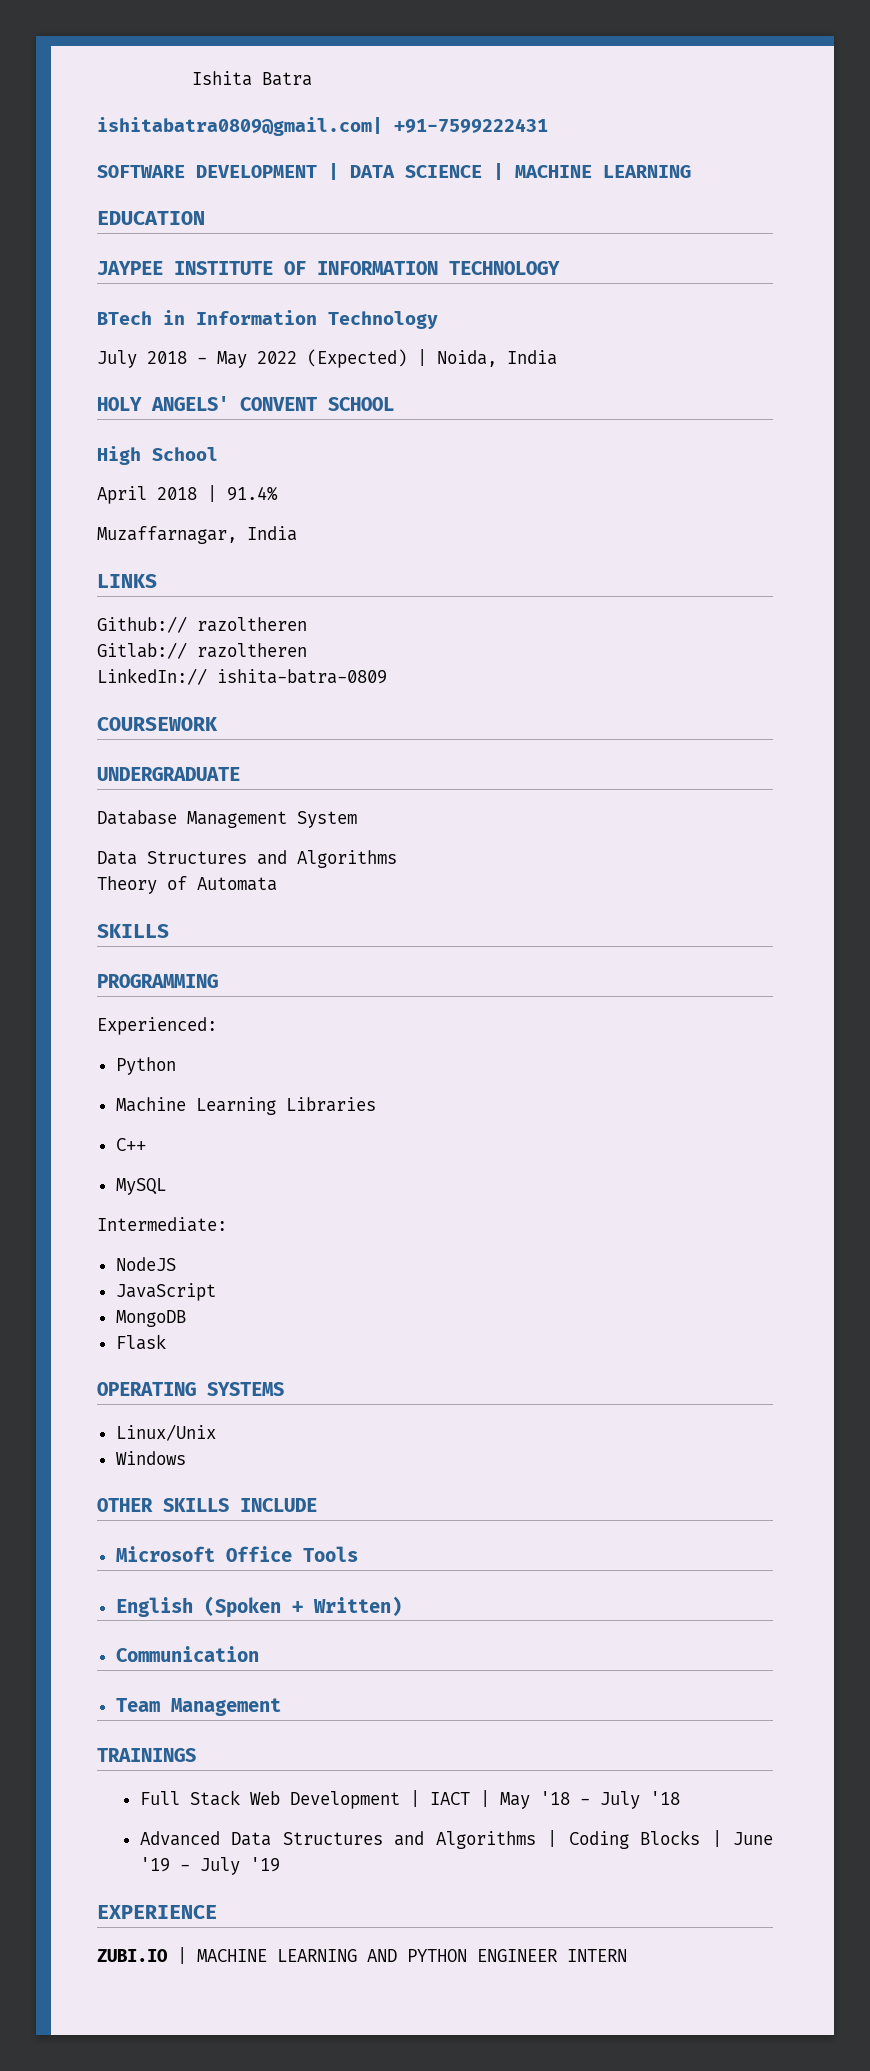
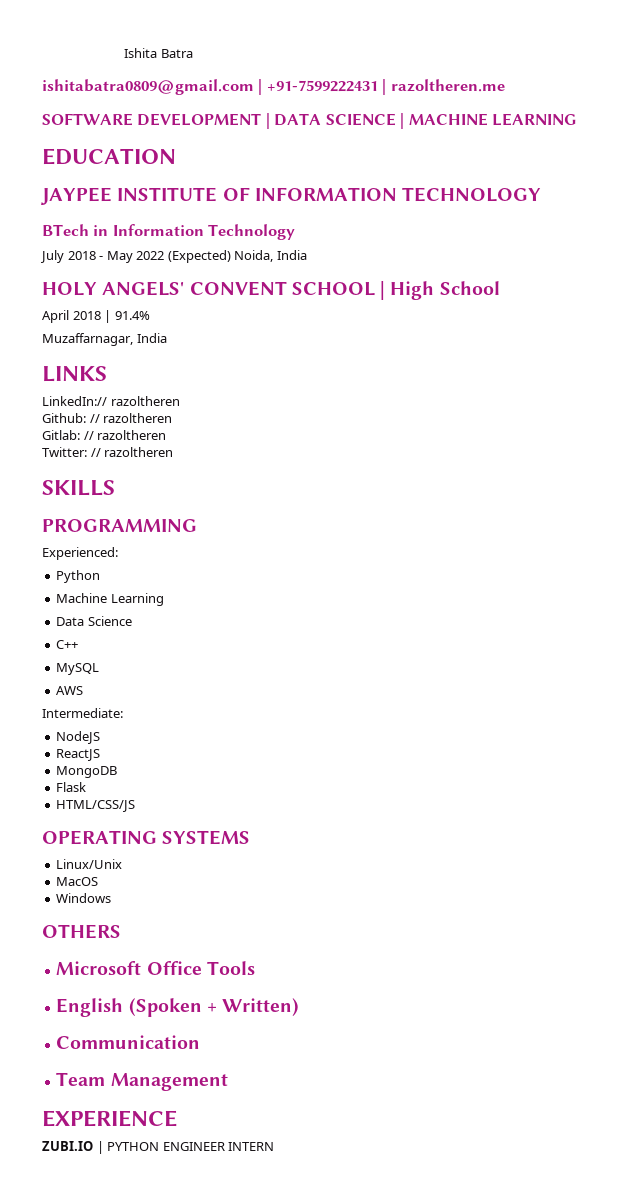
- ishitabatra0809@gmail.com| +91-7599222431
+ ishitabatra0809@gmail.com | +91-7599222431 | razoltheren.me
- July 2018 - May 2022 (Expected) | Noida, India
+ July 2018 - May 2022 (Expected) Noida, India
- HOLY ANGELS' CONVENT SCHOOL
- High School
+ HOLY ANGELS' CONVENT SCHOOL | High School
- Github:// razoltheren
- Gitlab:// razoltheren
- LinkedIn:// ishita-batra-0809
- COURSEWORK
- UNDERGRADUATE
- Database Management System
- Data Structures and Algorithms
- Theory of Automata
+ LinkedIn:// razoltheren
+ Github: // razoltheren
+ Gitlab: // razoltheren
+ Twitter: // razoltheren
- Machine Learning Libraries
+ Machine Learning
+ Data Science
+ AWS
- JavaScript
+ ReactJS
+ HTML/CSS/JS
+ MacOS
- OTHER SKILLS INCLUDE
+ OTHERS
- TRAININGS
- Full Stack Web Development | IACT | May '18 - July '18
- Advanced Data Structures and Algorithms | Coding Blocks | June '19 - July '19
- ZUBI.IO | MACHINE LEARNING AND PYTHON ENGINEER INTERN
+ ZUBI.IO | PYTHON ENGINEER INTERN

